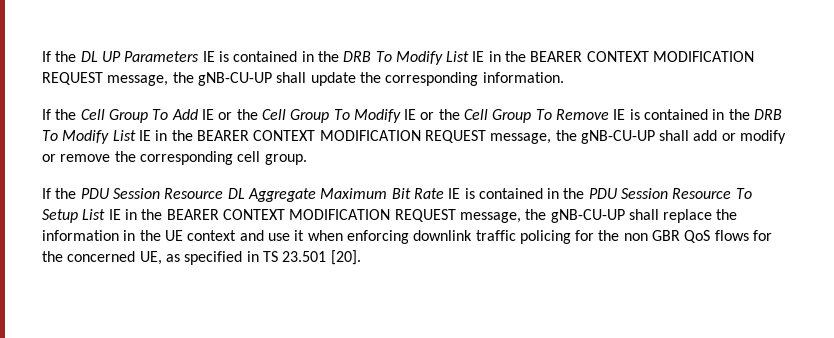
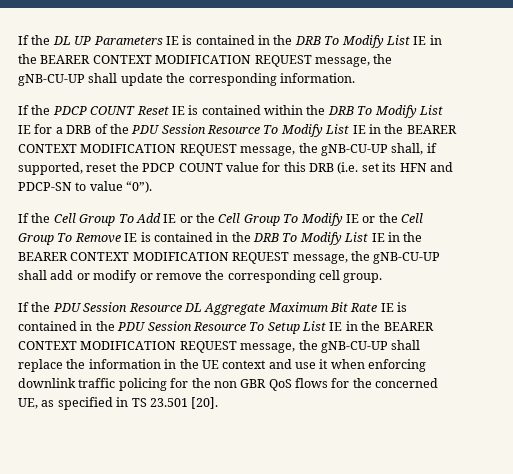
+ If the PDCP COUNT Reset IE is contained within the DRB To Modify List IE for a DRB of the PDU Session Resource To Modify List IE in the BEARER CONTEXT MODIFICATION REQUEST message, the gNB-CU-UP shall, if supported, reset the PDCP COUNT value for this DRB (i.e. set its HFN and PDCP-SN to value “0”).

